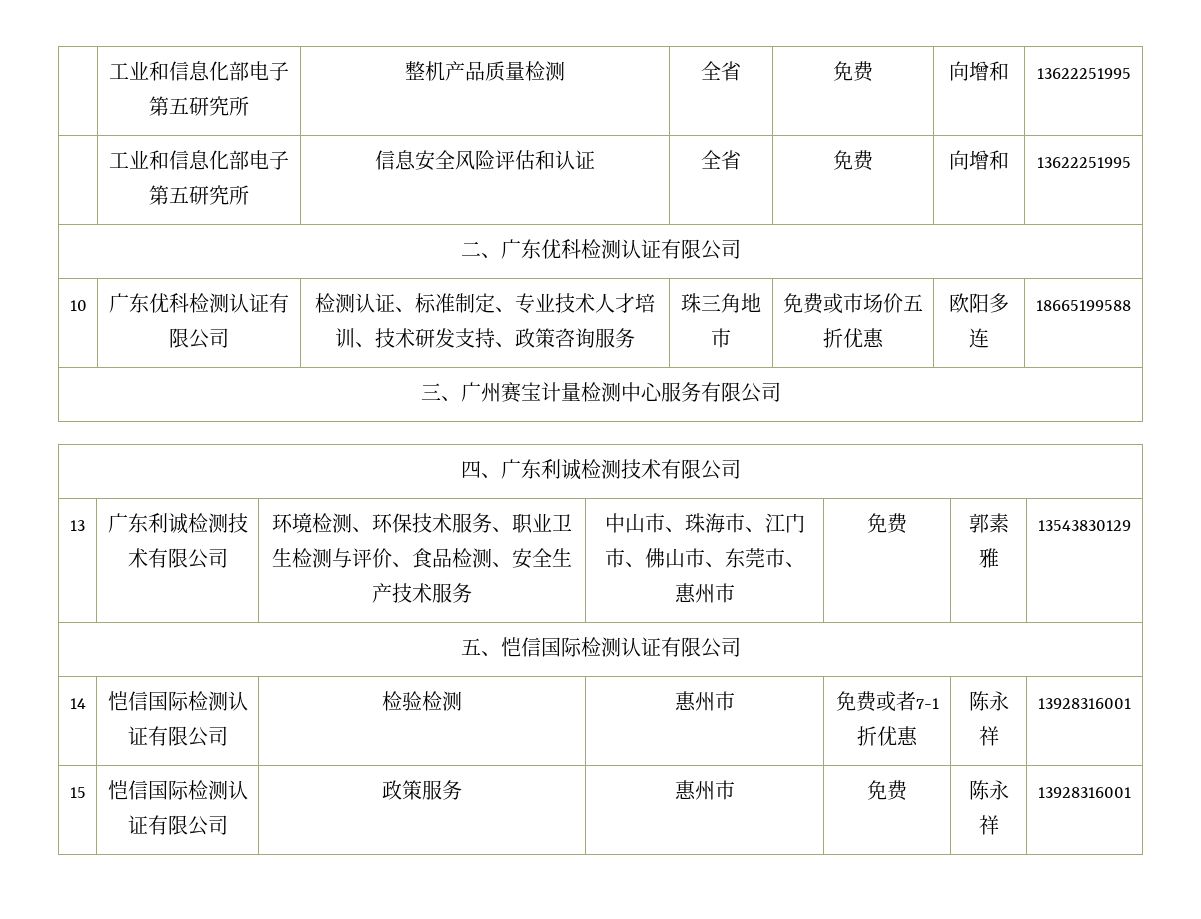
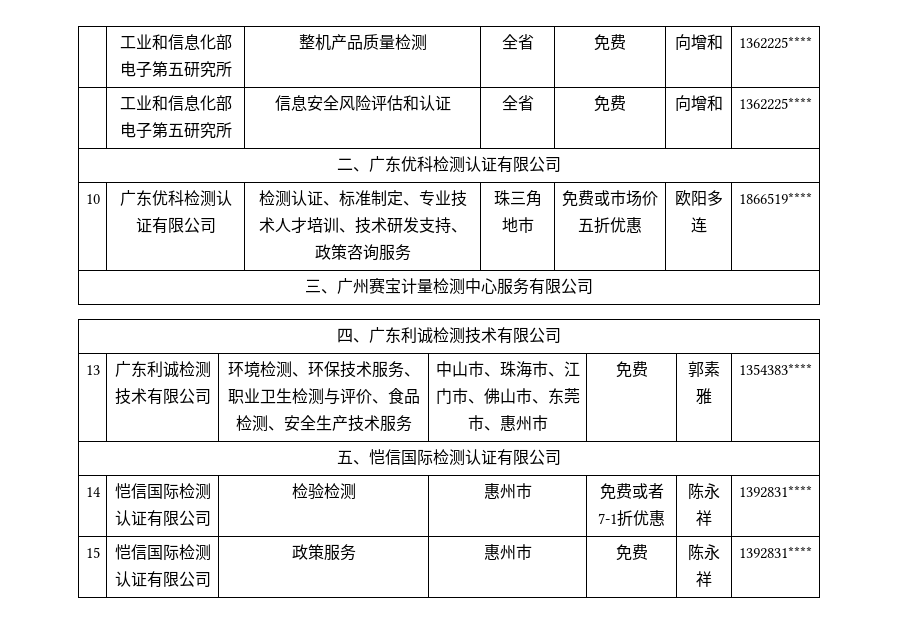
- | 工业和信息化部电子第五研究所 | 整机产品质量检测 | 全省 | 免费 | 向增和 | 13622251995
+ | 工业和信息化部电子第五研究所 | 整机产品质量检测 | 全省 | 免费 | 向增和 | 1362225****
- | 工业和信息化部电子第五研究所 | 信息安全风险评估和认证 | 全省 | 免费 | 向增和 | 13622251995
+ | 工业和信息化部电子第五研究所 | 信息安全风险评估和认证 | 全省 | 免费 | 向增和 | 1362225****
- 10 | 广东优科检测认证有限公司 | 检测认证、标准制定、专业技术人才培训、技术研发支持、政策咨询服务 | 珠三角地市 | 免费或市场价五折优惠 | 欧阳多连 | 18665199588
+ 10 | 广东优科检测认证有限公司 | 检测认证、标准制定、专业技术人才培训、技术研发支持、政策咨询服务 | 珠三角地市 | 免费或市场价五折优惠 | 欧阳多连 | 1866519****
- 13 | 广东利诚检测技术有限公司 | 环境检测、环保技术服务、职业卫生检测与评价、食品检测、安全生产技术服务 | 中山市、珠海市、江门市、佛山市、东莞市、惠州市 | 免费 | 郭素雅 | 13543830129
+ 13 | 广东利诚检测技术有限公司 | 环境检测、环保技术服务、职业卫生检测与评价、食品检测、安全生产技术服务 | 中山市、珠海市、江门市、佛山市、东莞市、惠州市 | 免费 | 郭素雅 | 1354383****
- 14 | 恺信国际检测认证有限公司 | 检验检测 | 惠州市 | 免费或者7-1折优惠 | 陈永祥 | 13928316001
+ 14 | 恺信国际检测认证有限公司 | 检验检测 | 惠州市 | 免费或者7-1折优惠 | 陈永祥 | 1392831****
- 15 | 恺信国际检测认证有限公司 | 政策服务 | 惠州市 | 免费 | 陈永祥 | 13928316001
+ 15 | 恺信国际检测认证有限公司 | 政策服务 | 惠州市 | 免费 | 陈永祥 | 1392831****

